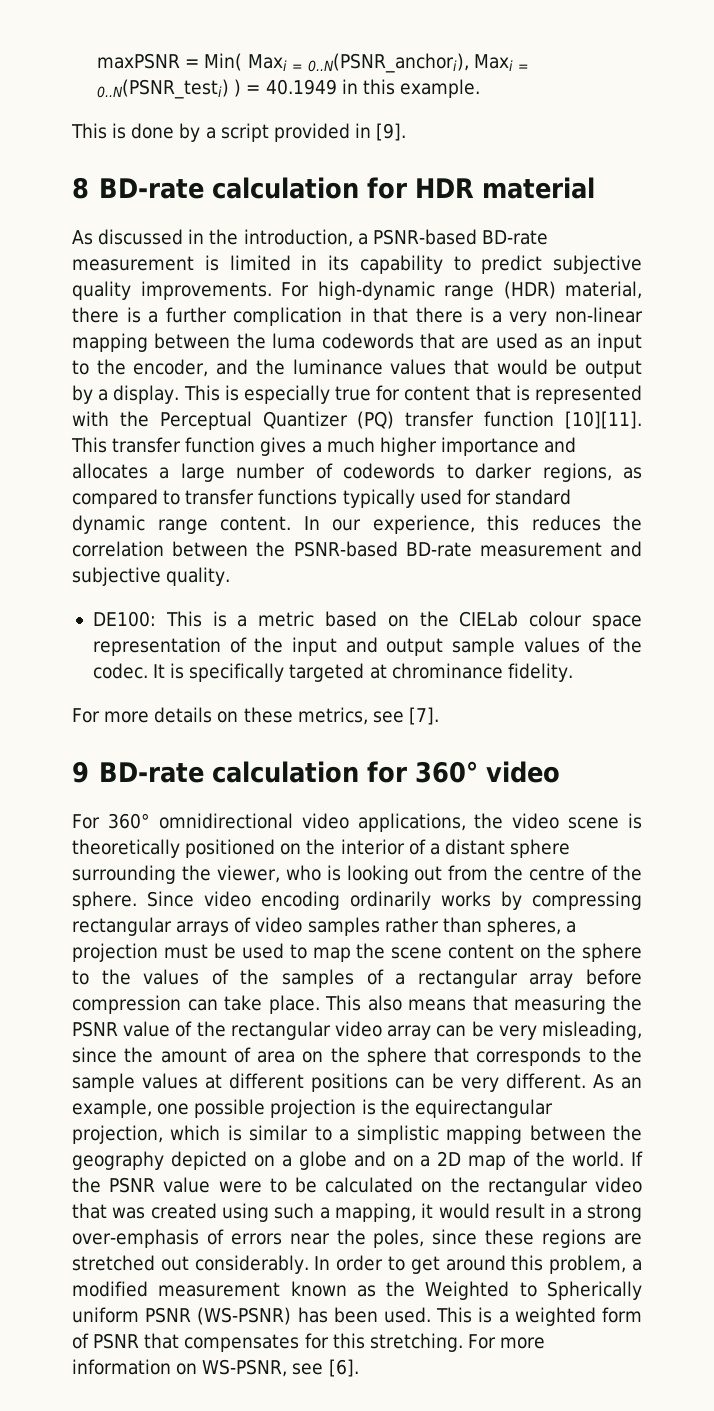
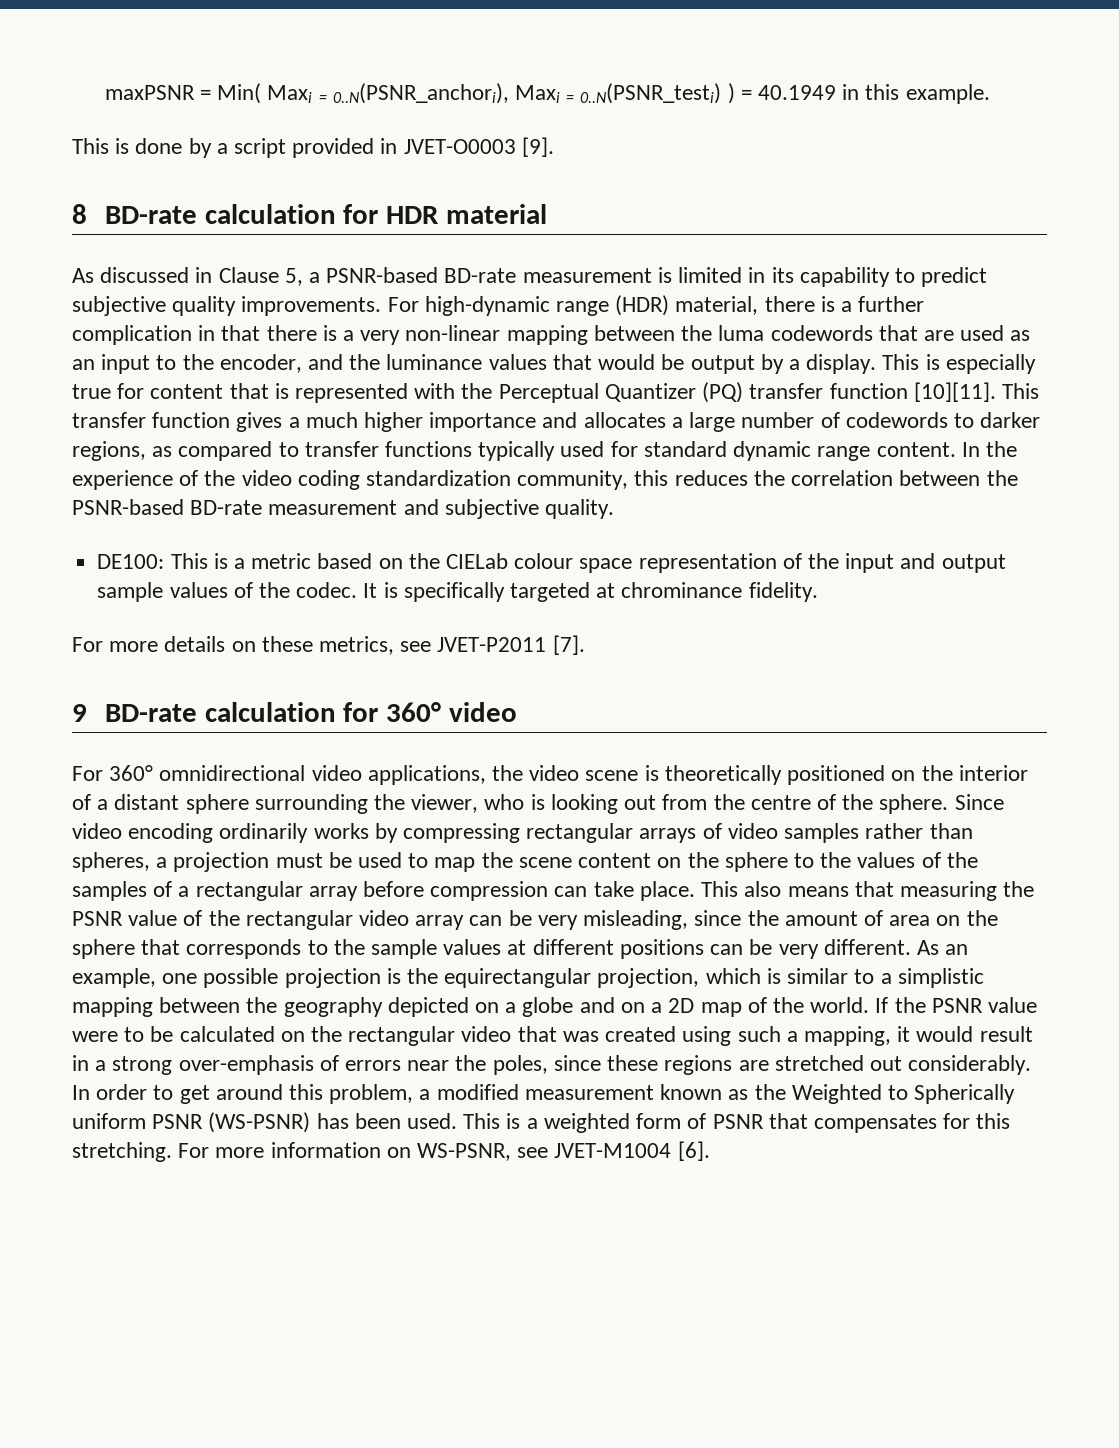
- This is done by a script provided in [9].
+ This is done by a script provided in JVET-O0003 [9].
- As discussed in the introduction, a PSNR-based BD-rate measurement is limited in its capability to predict subjective quality improvements.
+ As discussed in Clause 5, a PSNR-based BD-rate measurement is limited in its capability to predict subjective quality improvements.
- In our experience, this reduces the correlation between the PSNR-based BD-rate measurement and subjective quality.
+ In the experience of the video coding standardization community, this reduces the correlation between the PSNR-based BD-rate measurement and subjective quality.
- For more details on these metrics, see [7].
+ For more details on these metrics, see JVET-P2011 [7].
- For more information on WS-PSNR, see [6].
+ For more information on WS-PSNR, see JVET-M1004 [6].

